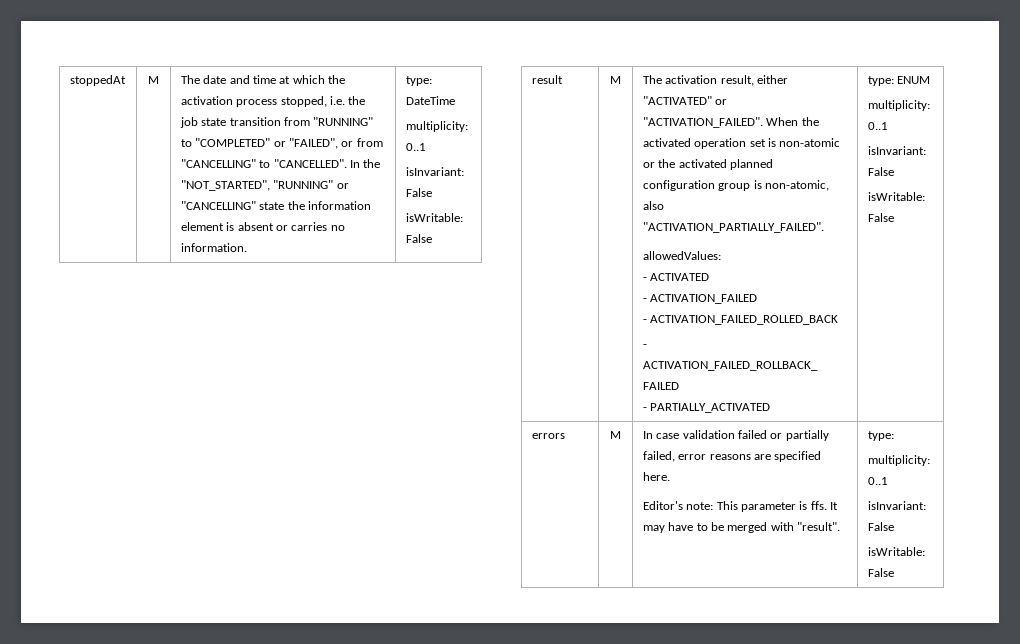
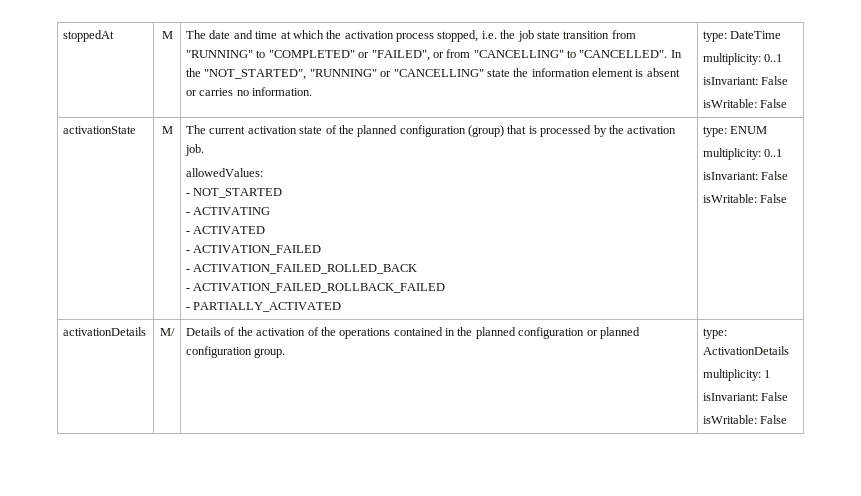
- result | M | The activation result, either "ACTIVATED" or "ACTIVATION_FAILED". When the activated operation set is non-atomic or the activated planned configuration group is non-atomic, also "ACTIVATION_PARTIALLY_FAILED".
+ activationState | M | The current activation state of the planned configuration (group) that is processed by the activation job.
  allowedValues:
+ - NOT_STARTED
+ - ACTIVATING
- errors | M | In case validation failed or partially failed, error reasons are specified here.
- Editor's note: This parameter is ffs. It may have to be merged with "result". | type:
- multiplicity: 0..1
+ activationDetails | M/ | Details of the activation of the operations contained in the planned configuration or planned configuration group. | type: ActivationDetails
+ multiplicity: 1

